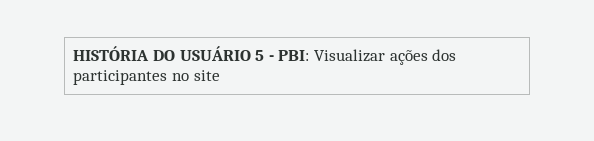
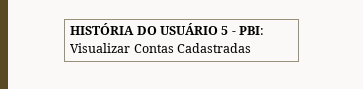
- HISTÓRIA DO USUÁRIO 5 - PBI: Visualizar ações dos participantes no site
+ HISTÓRIA DO USUÁRIO 5 - PBI: Visualizar Contas Cadastradas

